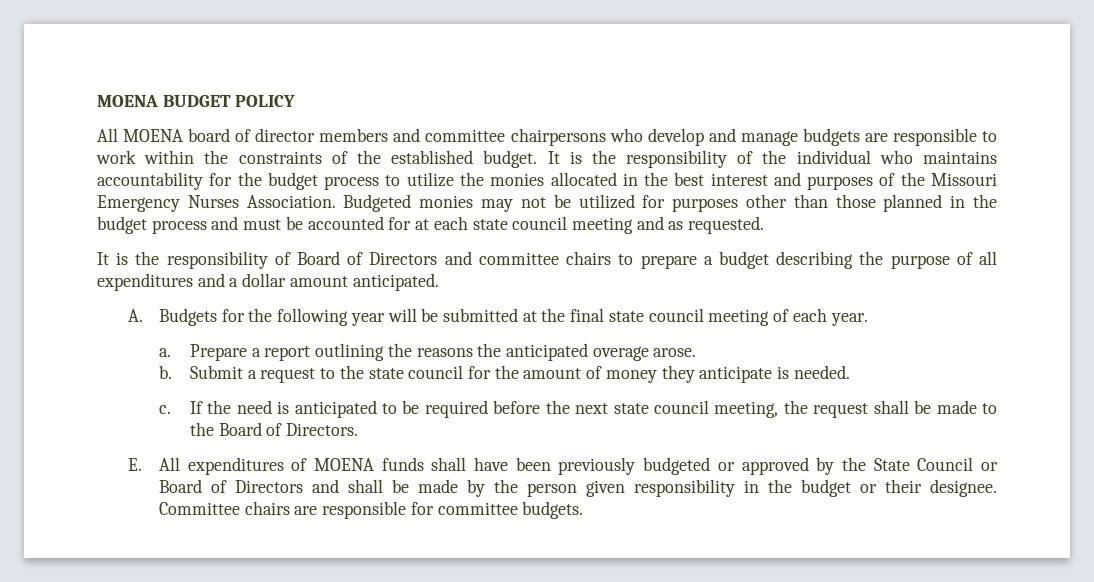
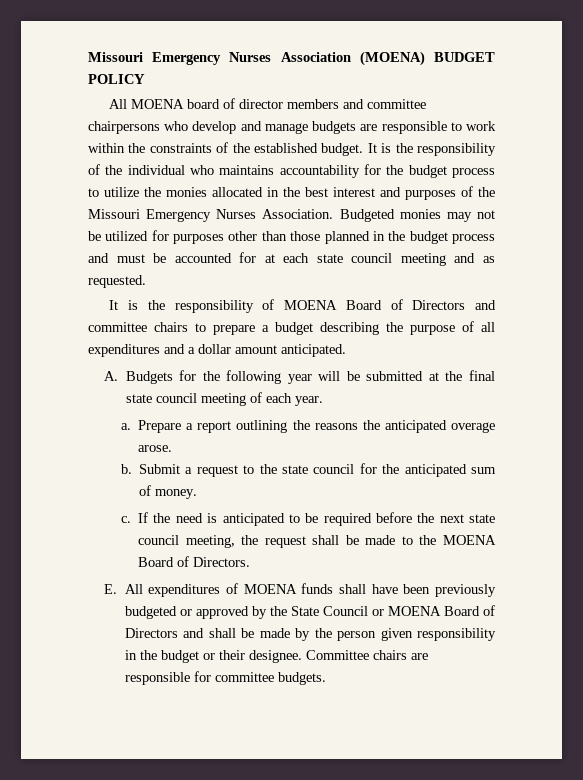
- MOENA BUDGET POLICY
+ Missouri Emergency Nurses Association (MOENA) BUDGET POLICY
- It is the responsibility of Board of Directors and committee chairs to prepare a budget describing the purpose of all expenditures and a dollar amount anticipated.
+ It is the responsibility of MOENA Board of Directors and committee chairs to prepare a budget describing the purpose of all expenditures and a dollar amount anticipated.
- Submit a request to the state council for the amount of money they anticipate is needed.
+ Submit a request to the state council for the anticipated sum of money.
- If the need is anticipated to be required before the next state council meeting, the request shall be made to the Board of Directors.
+ If the need is anticipated to be required before the next state council meeting, the request shall be made to the MOENA Board of Directors.
- E. All expenditures of MOENA funds shall have been previously budgeted or approved by the State Council or Board of Directors and shall be made by the person given responsibility in the budget or their designee.
+ E. All expenditures of MOENA funds shall have been previously budgeted or approved by the State Council or MOENA Board of Directors and shall be made by the person given responsibility in the budget or their designee.

